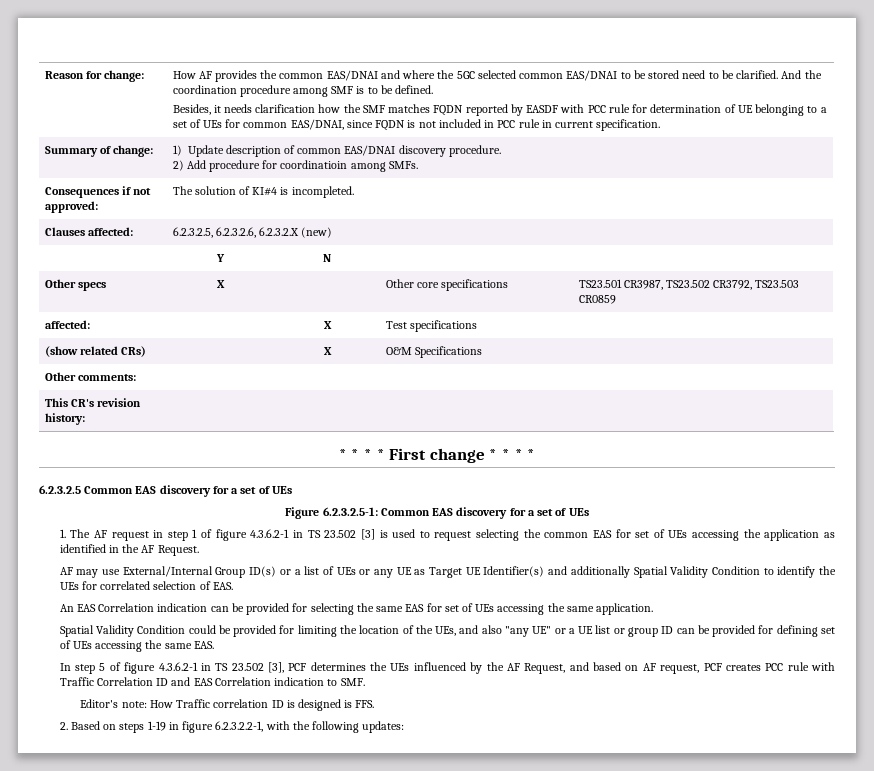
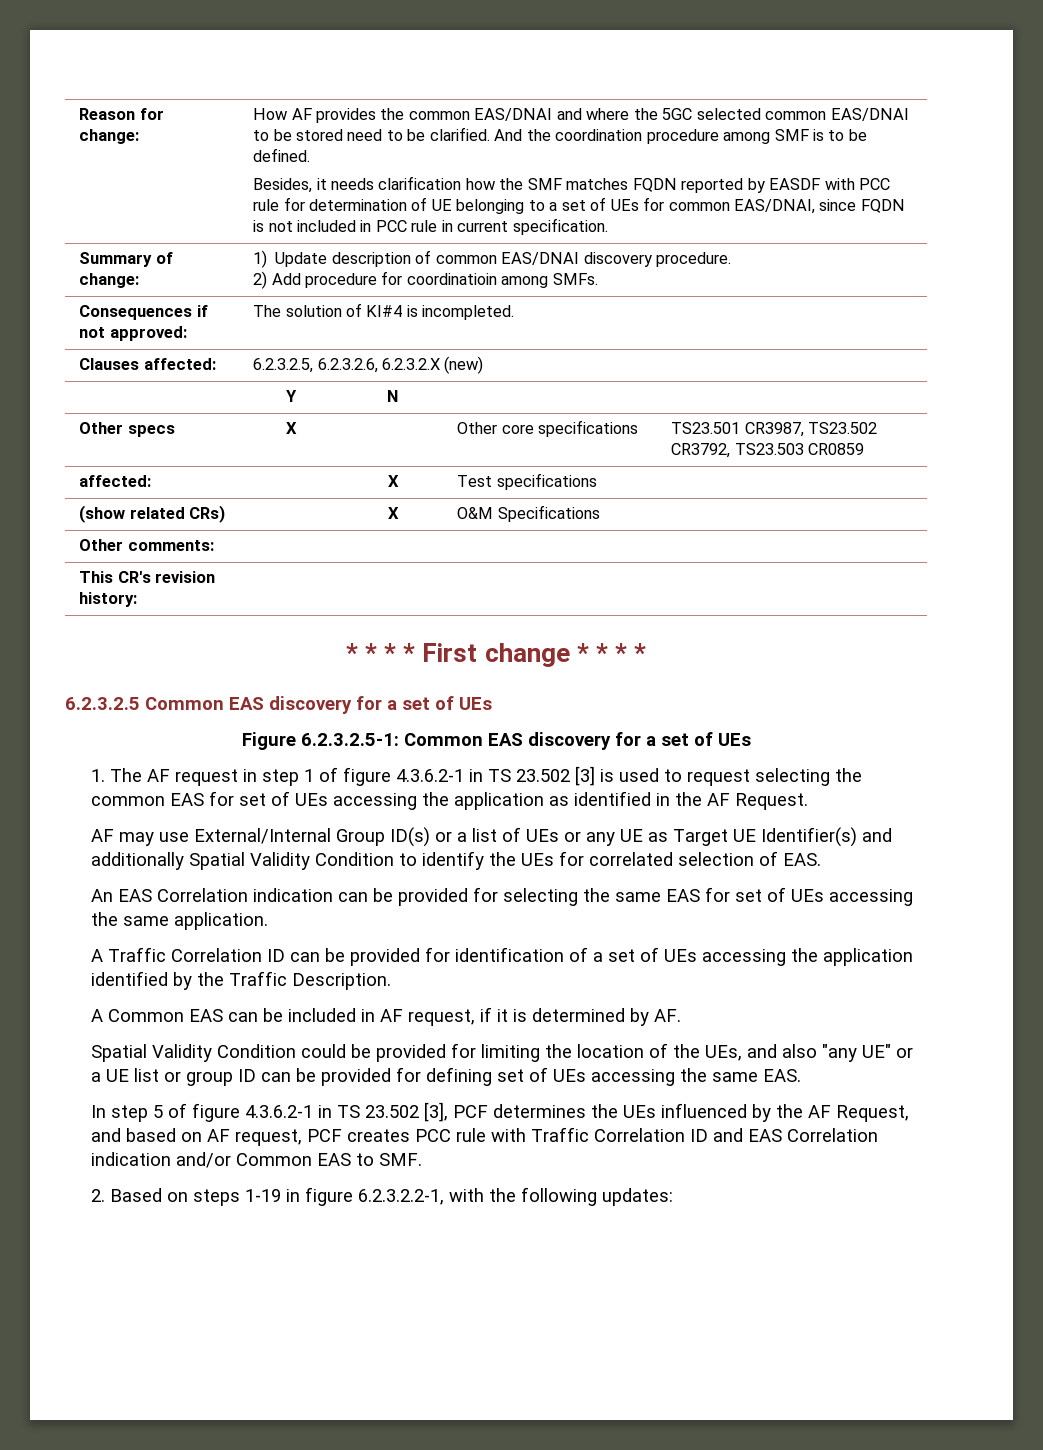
+ A Traffic Correlation ID can be provided for identification of a set of UEs accessing the application identified by the Traffic Description.
+ A Common EAS can be included in AF request, if it is determined by AF.
- In step 5 of figure 4.3.6.2-1 in TS 23.502 [3], PCF determines the UEs influenced by the AF Request, and based on AF request, PCF creates PCC rule with Traffic Correlation ID and EAS Correlation indication to SMF.
+ In step 5 of figure 4.3.6.2-1 in TS 23.502 [3], PCF determines the UEs influenced by the AF Request, and based on AF request, PCF creates PCC rule with Traffic Correlation ID and EAS Correlation indication and/or Common EAS to SMF.
- Editor's note: How Traffic correlation ID is designed is FFS.

